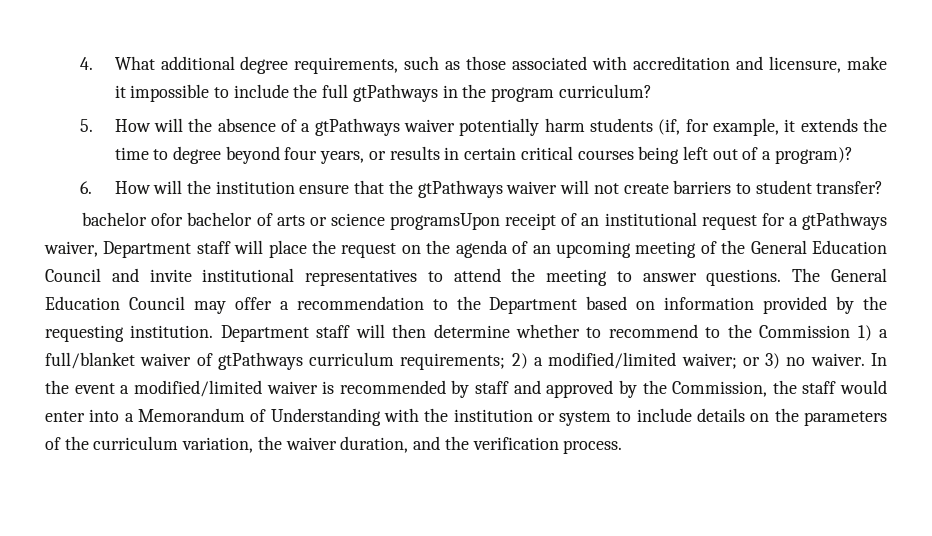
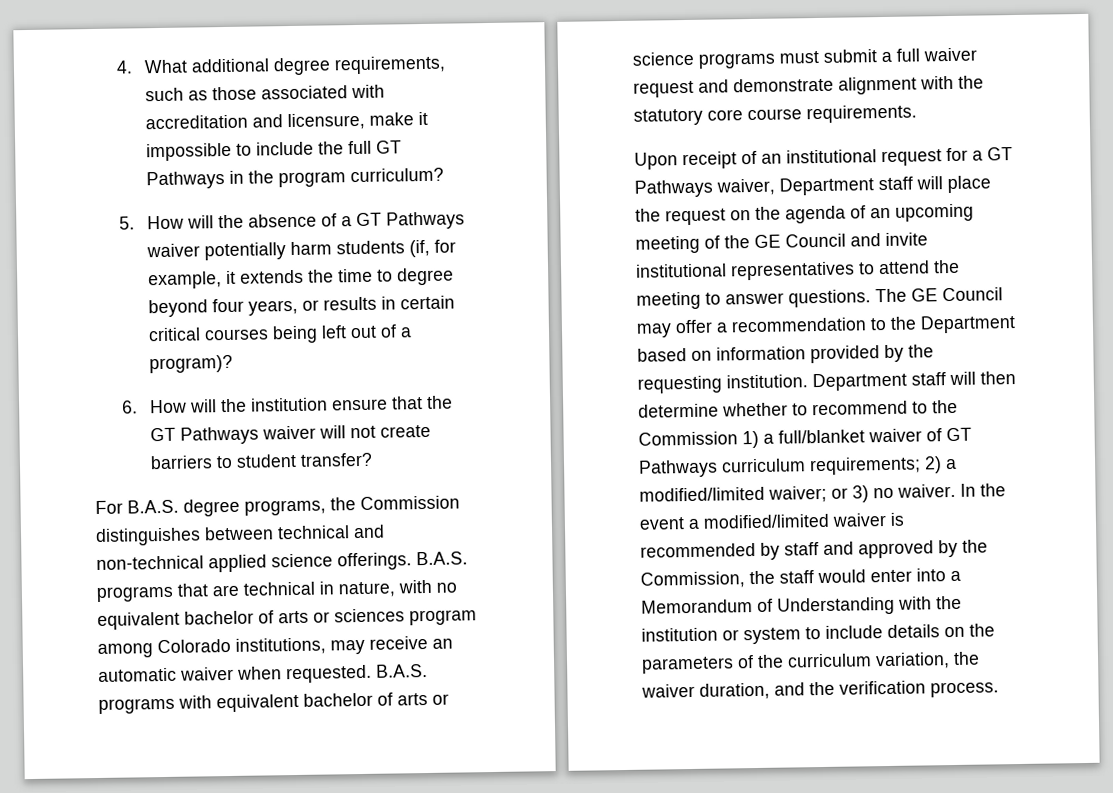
- 4. What additional degree requirements, such as those associated with accreditation and licensure, make it impossible to include the full gtPathways in the program curriculum?
+ 4. What additional degree requirements, such as those associated with accreditation and licensure, make it impossible to include the full GT Pathways in the program curriculum?
- 5. How will the absence of a gtPathways waiver potentially harm students (if, for example, it extends the time to degree beyond four years, or results in certain critical courses being left out of a program)?
+ 5. How will the absence of a GT Pathways waiver potentially harm students (if, for example, it extends the time to degree beyond four years, or results in certain critical courses being left out of a program)?
- 6. How will the institution ensure that the gtPathways waiver will not create barriers to student transfer?
+ 6. How will the institution ensure that the GT Pathways waiver will not create barriers to student transfer?
- bachelor ofor bachelor of arts or science programsUpon receipt of an institutional request for a gtPathways waiver, Department staff will place the request on the agenda of an upcoming meeting of the General Education Council and invite institutional representatives to attend the meeting to answer questions.
+ For B.A.S. degree programs, the Commission distinguishes between technical and non-technical applied science offerings. B.A.S. programs that are technical in nature, with no equivalent bachelor of arts or sciences program among Colorado institutions, may receive an automatic waiver when requested. B.A.S. programs with equivalent bachelor of arts or science programs must submit a full waiver request and demonstrate alignment with the statutory core course requirements.
+ Upon receipt of an institutional request for a GT Pathways waiver, Department staff will place the request on the agenda of an upcoming meeting of the GE Council and invite institutional representatives to attend the meeting to answer questions.
- The General Education Council may offer a recommendation to the Department based on information provided by the requesting institution.
+ The GE Council may offer a recommendation to the Department based on information provided by the requesting institution.
- Department staff will then determine whether to recommend to the Commission 1) a full/blanket waiver of gtPathways curriculum requirements; 2) a modified/limited waiver; or 3) no waiver.
+ Department staff will then determine whether to recommend to the Commission 1) a full/blanket waiver of GT Pathways curriculum requirements; 2) a modified/limited waiver; or 3) no waiver.

